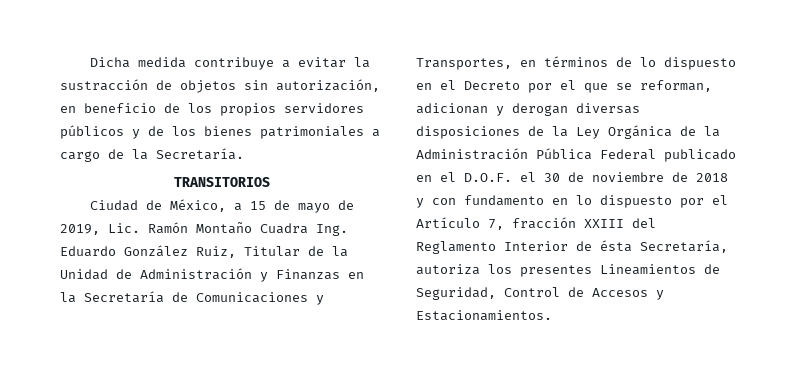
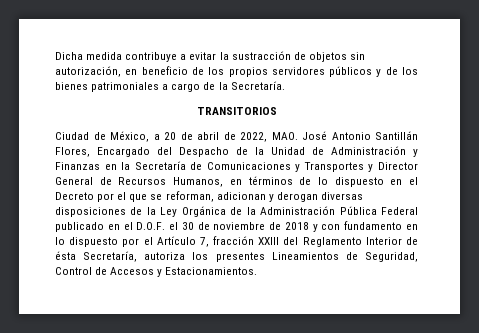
- Ciudad de México, a 15 de mayo de 2019, Lic. Ramón Montaño Cuadra Ing. Eduardo González Ruiz, Titular de la Unidad de Administración y Finanzas en la Secretaría de Comunicaciones y Transportes, en términos de lo dispuesto en el Decreto por el que se reforman, adicionan y derogan diversas disposiciones de la Ley Orgánica de la Administración Pública Federal publicado en el D.O.F. el 30 de noviembre de 2018 y con fundamento en lo dispuesto por el Artículo 7, fracción XXIII del Reglamento Interior de ésta Secretaría, autoriza los presentes Lineamientos de Seguridad, Control de Accesos y Estacionamientos.
+ Ciudad de México, a 20 de abril de 2022, MAO. José Antonio Santillán Flores, Encargado del Despacho de la Unidad de Administración y Finanzas en la Secretaría de Comunicaciones y Transportes y Director General de Recursos Humanos, en términos de lo dispuesto en el Decreto por el que se reforman, adicionan y derogan diversas disposiciones de la Ley Orgánica de la Administración Pública Federal publicado en el D.O.F. el 30 de noviembre de 2018 y con fundamento en lo dispuesto por el Artículo 7, fracción XXIII del Reglamento Interior de ésta Secretaría, autoriza los presentes Lineamientos de Seguridad, Control de Accesos y Estacionamientos.

